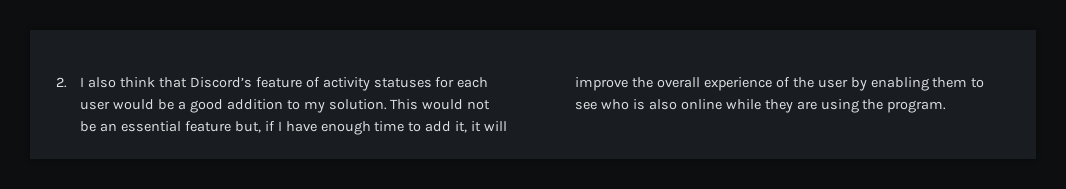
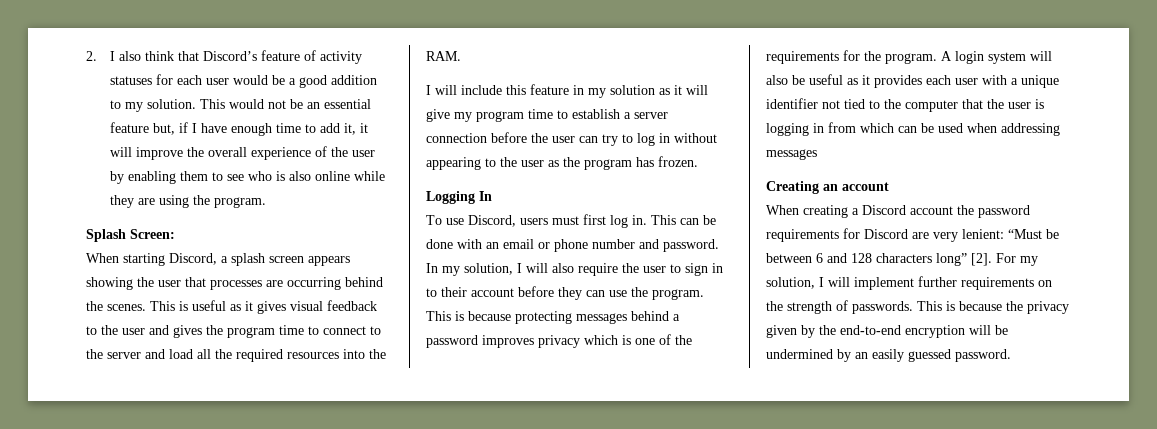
+ Splash Screen:
+ When starting Discord, a splash screen appears showing the user that processes are occurring behind the scenes. This is useful as it gives visual feedback to the user and gives the program time to connect to the server and load all the required resources into the RAM.
+ I will include this feature in my solution as it will give my program time to establish a server connection before the user can try to log in without appearing to the user as the program has frozen.
+ Logging In
+ To use Discord, users must first log in. This can be done with an email or phone number and password. In my solution, I will also require the user to sign in to their account before they can use the program. This is because protecting messages behind a password improves privacy which is one of the requirements for the program. A login system will also be useful as it provides each user with a unique identifier not tied to the computer that the user is logging in from which can be used when addressing messages
+ Creating an account
+ When creating a Discord account the password requirements for Discord are very lenient: “Must be between 6 and 128 characters long” [2]. For my solution, I will implement further requirements on the strength of passwords. This is because the privacy given by the end-to-end encryption will be undermined by an easily guessed password.

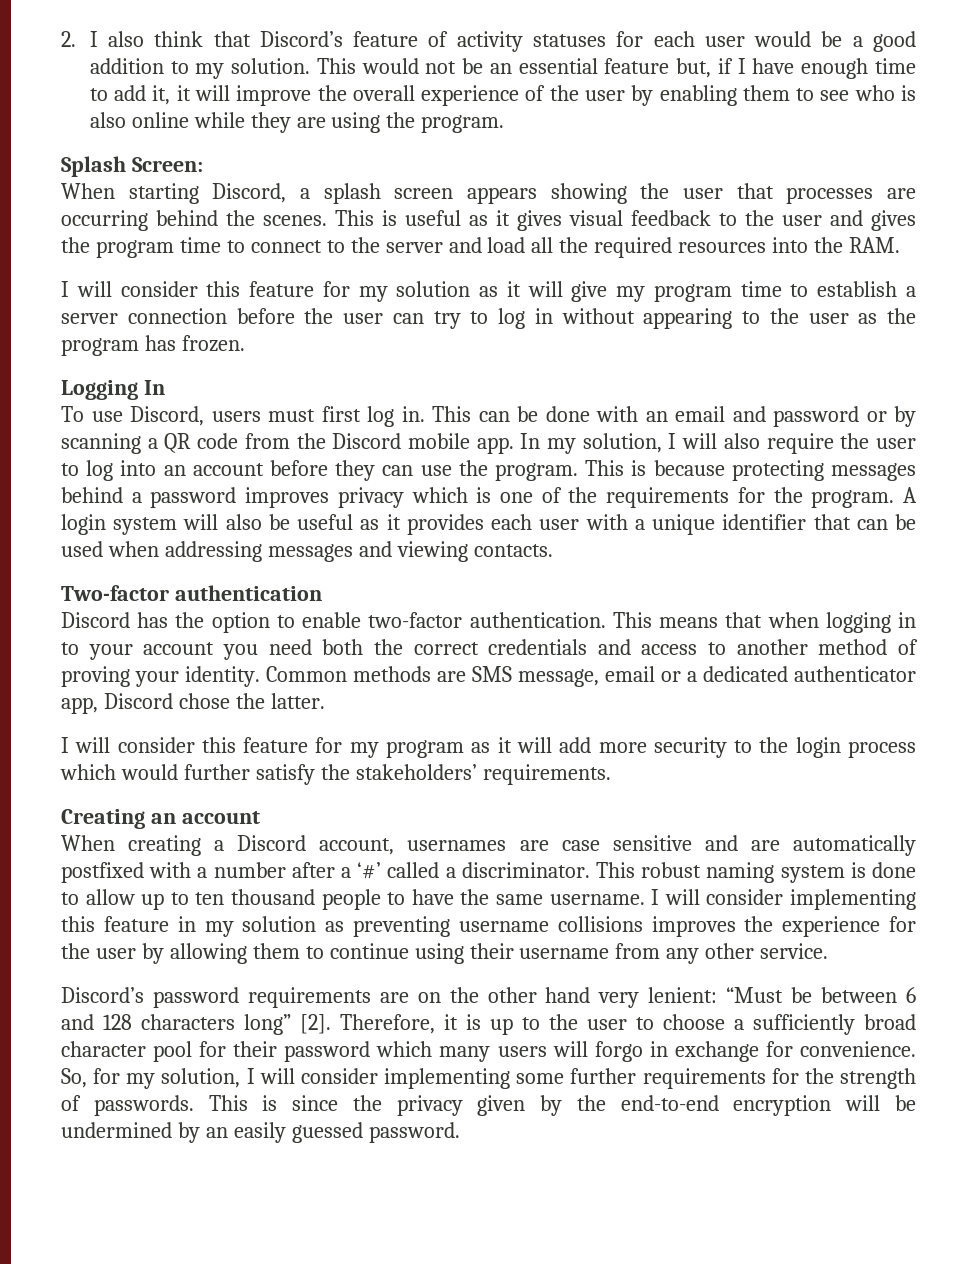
- I will include this feature in my solution as it will give my program time to establish a server connection before the user can try to log in without appearing to the user as the program has frozen.
+ I will consider this feature for my solution as it will give my program time to establish a server connection before the user can try to log in without appearing to the user as the program has frozen.
- This can be done with an email or phone number and password.
+ This can be done with an email and password or by scanning a QR code from the Discord mobile app.
- In my solution, I will also require the user to sign in to their account before they can use the program.
+ In my solution, I will also require the user to log into an account before they can use the program.
- A login system will also be useful as it provides each user with a unique identifier not tied to the computer that the user is logging in from which can be used when addressing messages
+ A login system will also be useful as it provides each user with a unique identifier that can be used when addressing messages and viewing contacts.
+ Two-factor authentication
+ Discord has the option to enable two-factor authentication. This means that when logging in to your account you need both the correct credentials and access to another method of proving your identity. Common methods are SMS message, email or a dedicated authenticator app, Discord chose the latter.
+ I will consider this feature for my program as it will add more security to the login process which would further satisfy the stakeholders’ requirements.
- When creating a Discord account the password requirements for Discord are very lenient: “Must be between 6 and 128 characters long” [2].
+ When creating a Discord account, usernames are case sensitive and are automatically postfixed with a number after a ‘#’ called a discriminator. This robust naming system is done to allow up to ten thousand people to have the same username. I will consider implementing this feature in my solution as preventing username collisions improves the experience for the user by allowing them to continue using their username from any other service.
+ Discord’s password requirements are on the other hand very lenient: “Must be between 6 and 128 characters long” [2].
- For my solution, I will implement further requirements on the strength of passwords.
+ Therefore, it is up to the user to choose a sufficiently broad character pool for their password which many users will forgo in exchange for convenience. So, for my solution, I will consider implementing some further requirements for the strength of passwords.
- This is because the privacy given by the end-to-end encryption will be undermined by an easily guessed password.
+ This is since the privacy given by the end-to-end encryption will be undermined by an easily guessed password.

